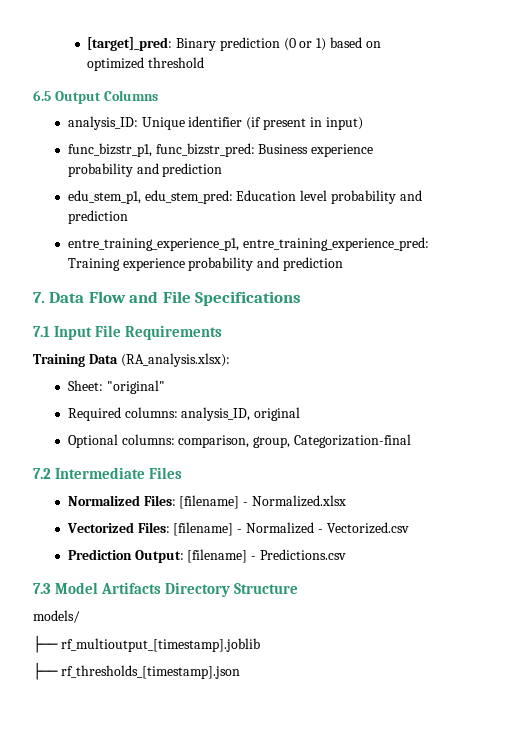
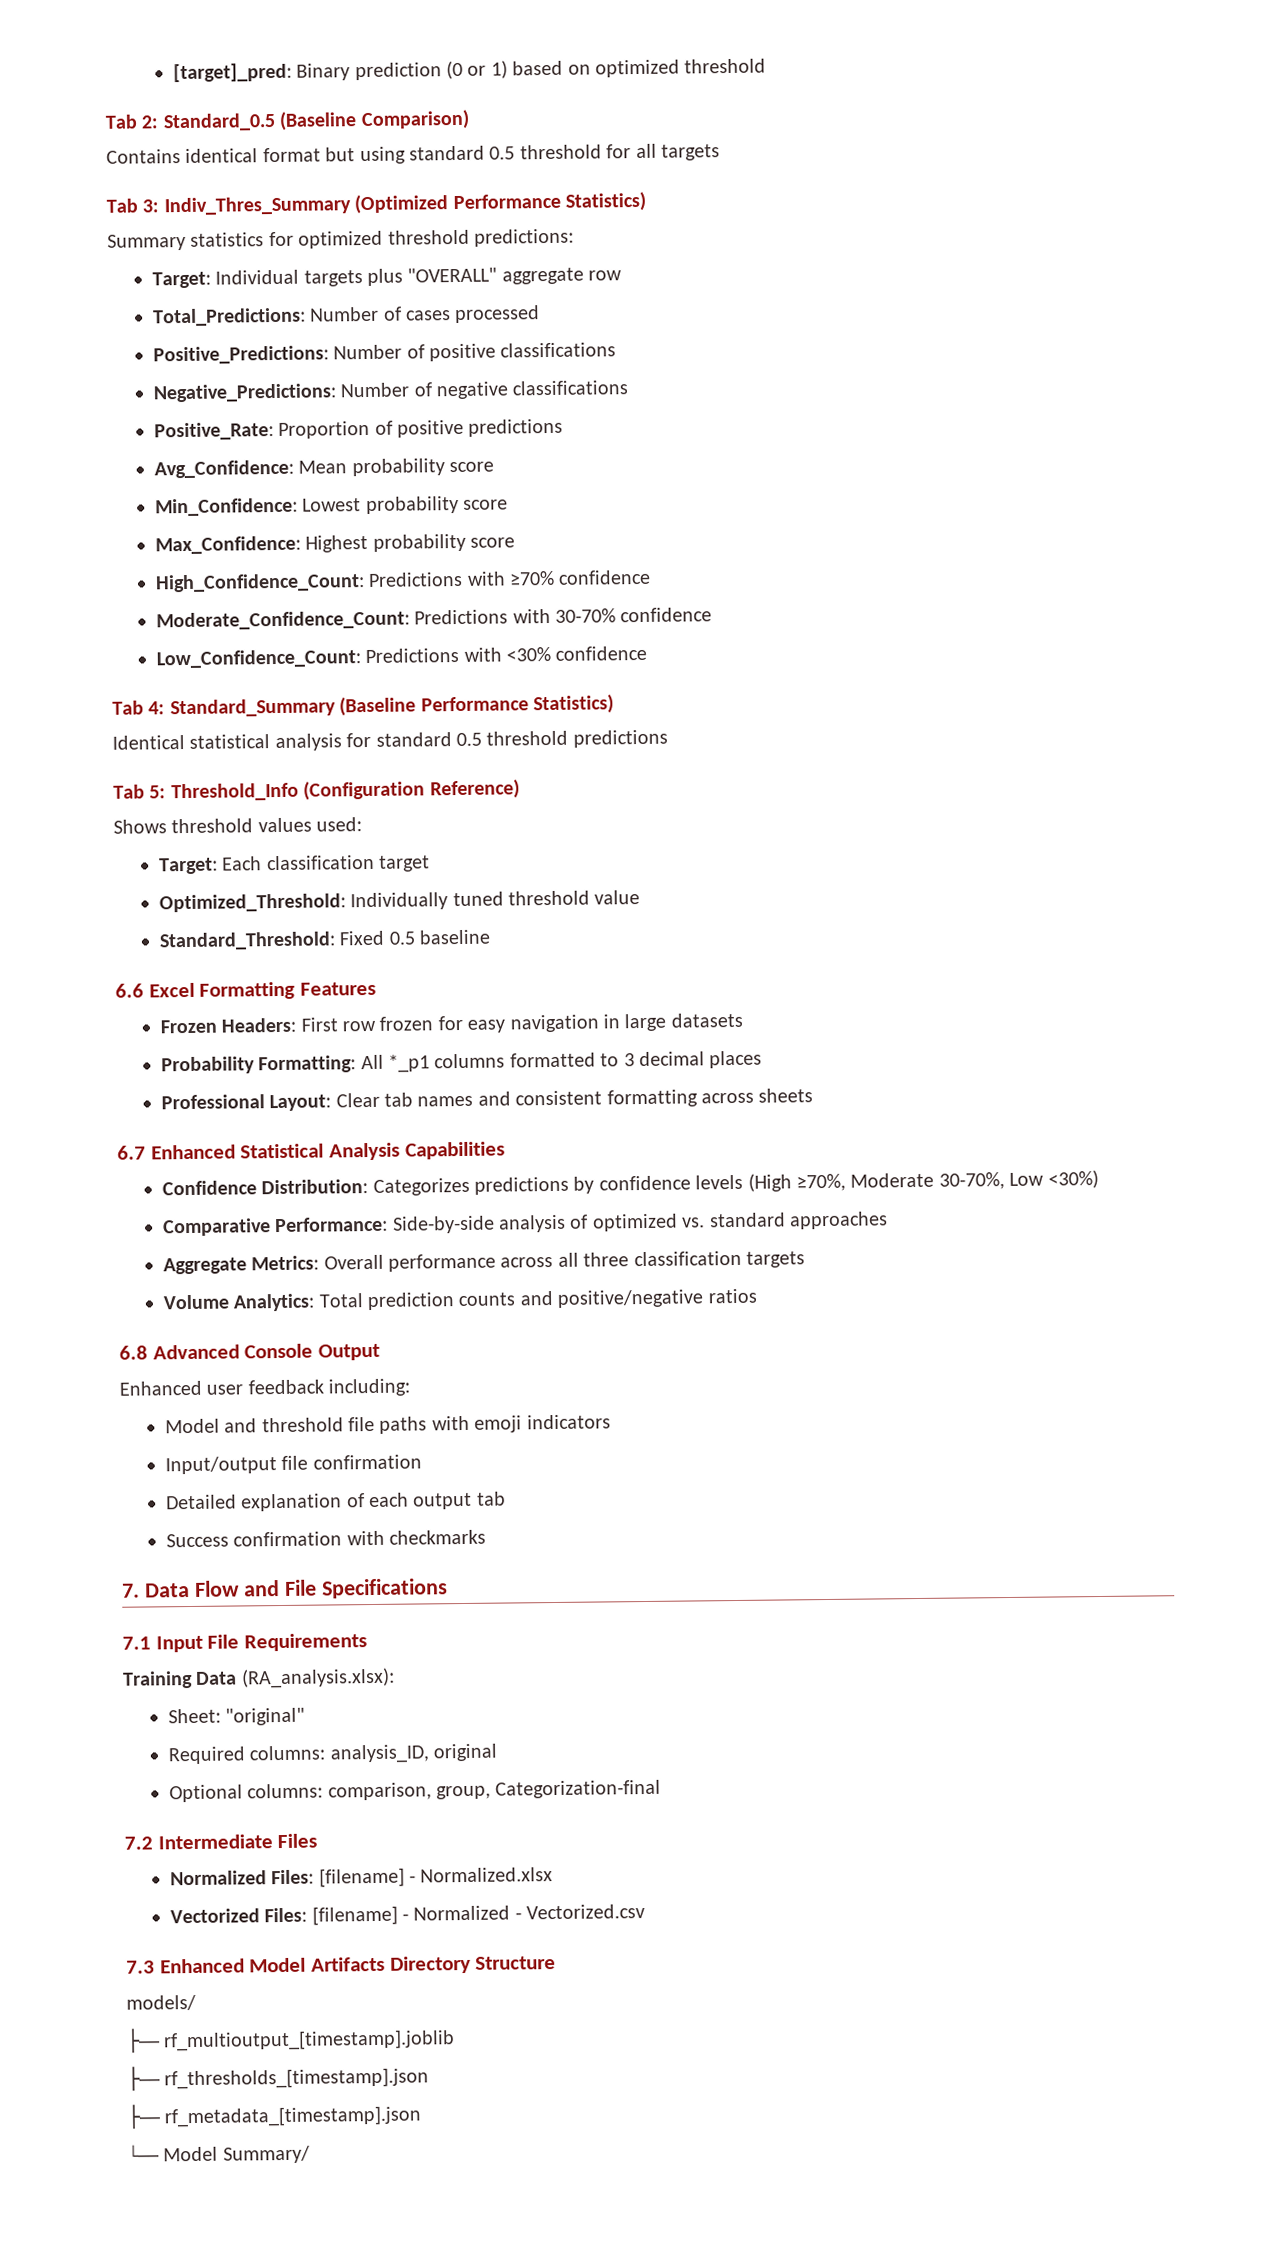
- 6.5 Output Columns
- analysis_ID: Unique identifier (if present in input)
- func_bizstr_p1, func_bizstr_pred: Business experience probability and prediction
- edu_stem_p1, edu_stem_pred: Education level probability and prediction
- entre_training_experience_p1, entre_training_experience_pred: Training experience probability and prediction
+ Tab 2: Standard_0.5 (Baseline Comparison)
+ Contains identical format but using standard 0.5 threshold for all targets
+ Tab 3: Indiv_Thres_Summary (Optimized Performance Statistics)
+ Summary statistics for optimized threshold predictions:
+ Target: Individual targets plus "OVERALL" aggregate row
+ Total_Predictions: Number of cases processed
+ Positive_Predictions: Number of positive classifications
+ Negative_Predictions: Number of negative classifications
+ Positive_Rate: Proportion of positive predictions
+ Avg_Confidence: Mean probability score
+ Min_Confidence: Lowest probability score
+ Max_Confidence: Highest probability score
+ High_Confidence_Count: Predictions with ≥70% confidence
+ Moderate_Confidence_Count: Predictions with 30-70% confidence
+ Low_Confidence_Count: Predictions with <30% confidence
+ Tab 4: Standard_Summary (Baseline Performance Statistics)
+ Identical statistical analysis for standard 0.5 threshold predictions
+ Tab 5: Threshold_Info (Configuration Reference)
+ Shows threshold values used:
+ Target: Each classification target
+ Optimized_Threshold: Individually tuned threshold value
+ Standard_Threshold: Fixed 0.5 baseline
+ 6.6 Excel Formatting Features
+ Frozen Headers: First row frozen for easy navigation in large datasets
+ Probability Formatting: All *_p1 columns formatted to 3 decimal places
+ Professional Layout: Clear tab names and consistent formatting across sheets
+ 6.7 Enhanced Statistical Analysis Capabilities
+ Confidence Distribution: Categorizes predictions by confidence levels (High ≥70%, Moderate 30-70%, Low <30%)
+ Comparative Performance: Side-by-side analysis of optimized vs. standard approaches
+ Aggregate Metrics: Overall performance across all three classification targets
+ Volume Analytics: Total prediction counts and positive/negative ratios
+ 6.8 Advanced Console Output
+ Enhanced user feedback including:
+ Model and threshold file paths with emoji indicators
+ Input/output file confirmation
+ Detailed explanation of each output tab
+ Success confirmation with checkmarks
- Prediction Output: [filename] - Predictions.csv
- 7.3 Model Artifacts Directory Structure
+ 7.3 Enhanced Model Artifacts Directory Structure
+ ├── rf_metadata_[timestamp].json
+ └── Model Summary/

